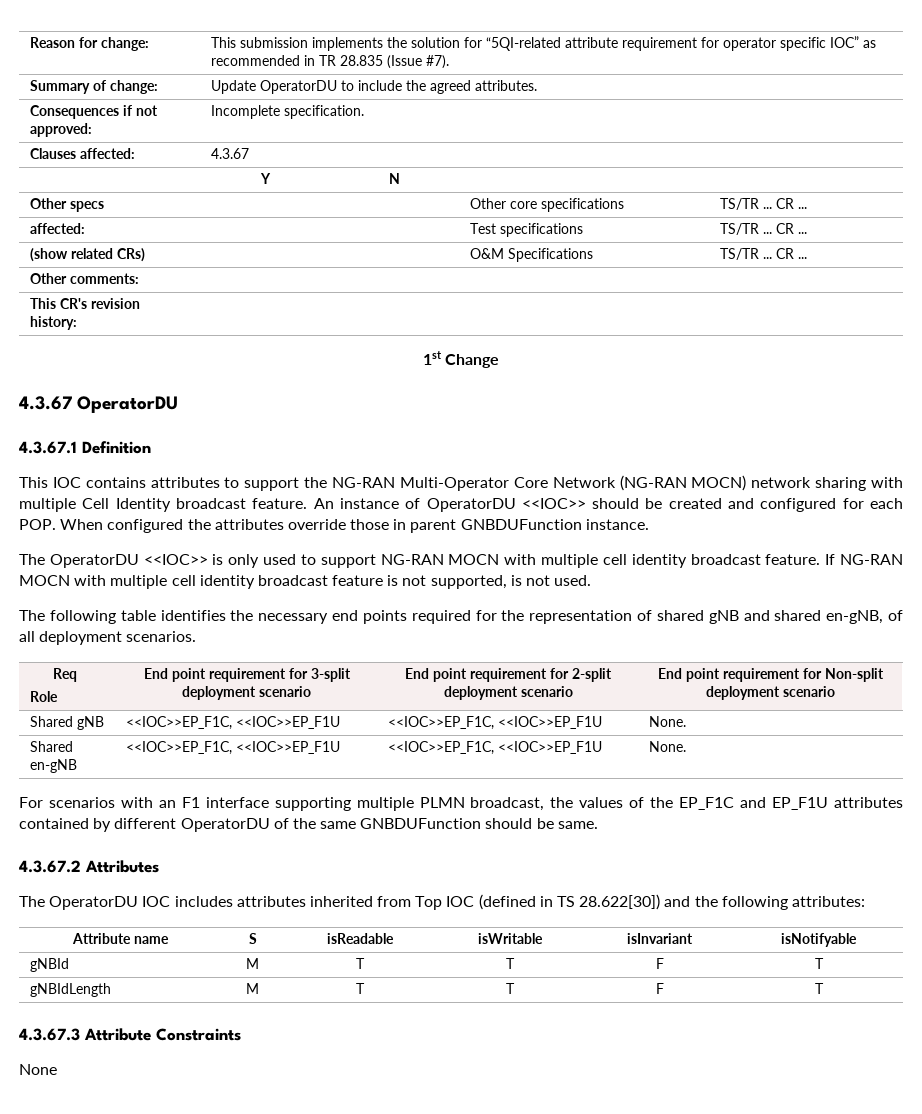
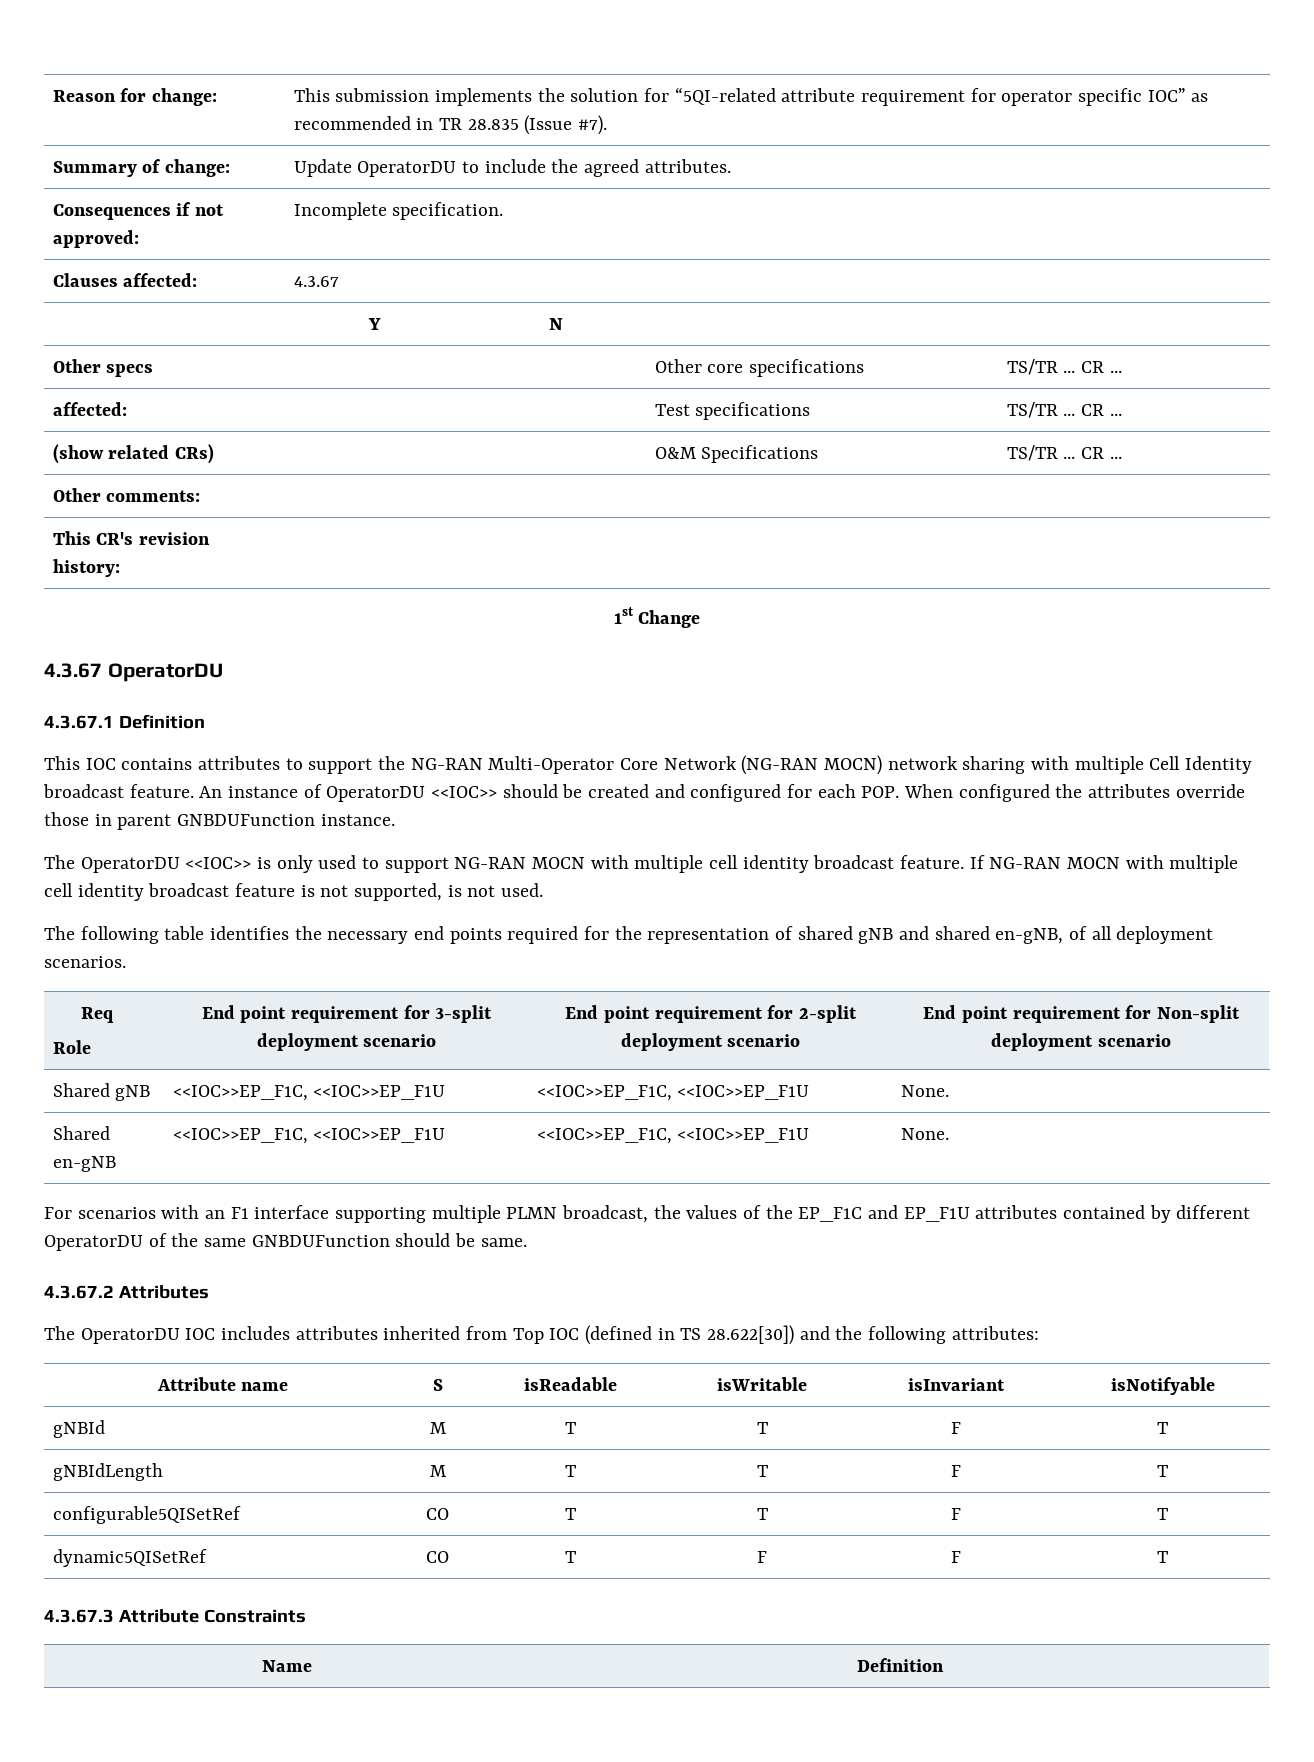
+ configurable5QISetRef | CO | T | T | F | T
+ dynamic5QISetRef | CO | T | F | F | T
- None
+ Name | Definition

